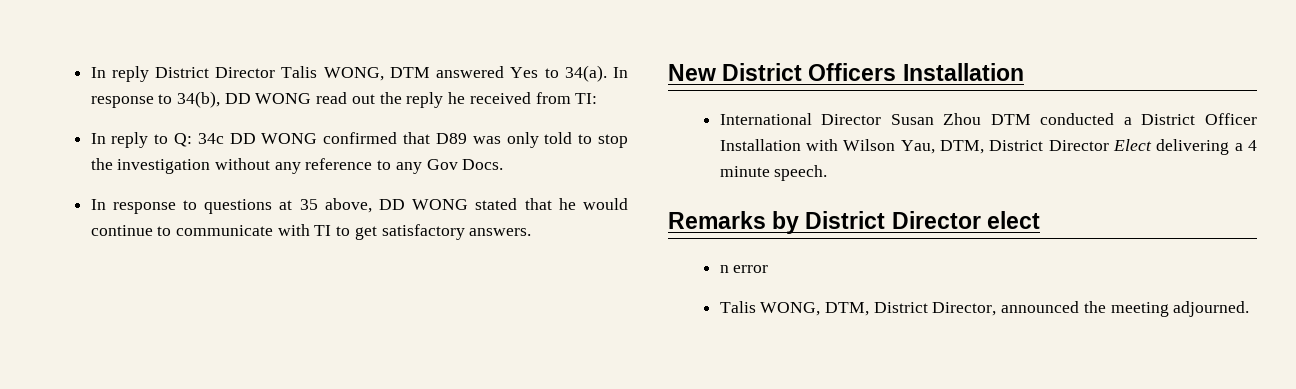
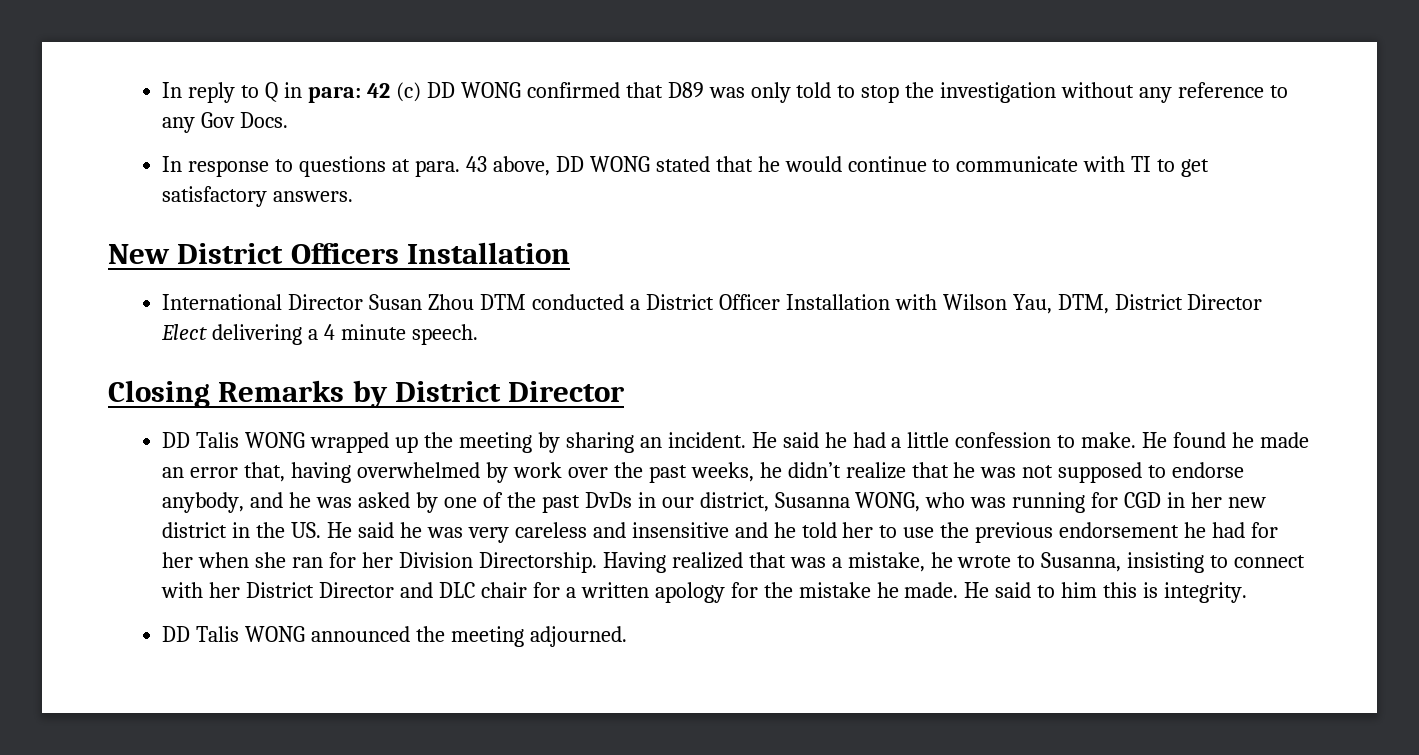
- In reply District Director Talis WONG, DTM answered Yes to 34(a). In response to 34(b), DD WONG read out the reply he received from TI:
- In reply to Q: 34c DD WONG confirmed that D89 was only told to stop the investigation without any reference to any Gov Docs.
+ In reply to Q in para: 42 (c) DD WONG confirmed that D89 was only told to stop the investigation without any reference to any Gov Docs.
- In response to questions at 35 above, DD WONG stated that he would continue to communicate with TI to get satisfactory answers.
+ In response to questions at para. 43 above, DD WONG stated that he would continue to communicate with TI to get satisfactory answers.
- Remarks by District Director elect
- n error
- Talis WONG, DTM, District Director, announced the meeting adjourned.
+ Closing Remarks by District Director
+ DD Talis WONG wrapped up the meeting by sharing an incident. He said he had a little confession to make. He found he made an error that, having overwhelmed by work over the past weeks, he didn’t realize that he was not supposed to endorse anybody, and he was asked by one of the past DvDs in our district, Susanna WONG, who was running for CGD in her new district in the US. He said he was very careless and insensitive and he told her to use the previous endorsement he had for her when she ran for her Division Directorship. Having realized that was a mistake, he wrote to Susanna, insisting to connect with her District Director and DLC chair for a written apology for the mistake he made. He said to him this is integrity.
+ DD Talis WONG announced the meeting adjourned.

